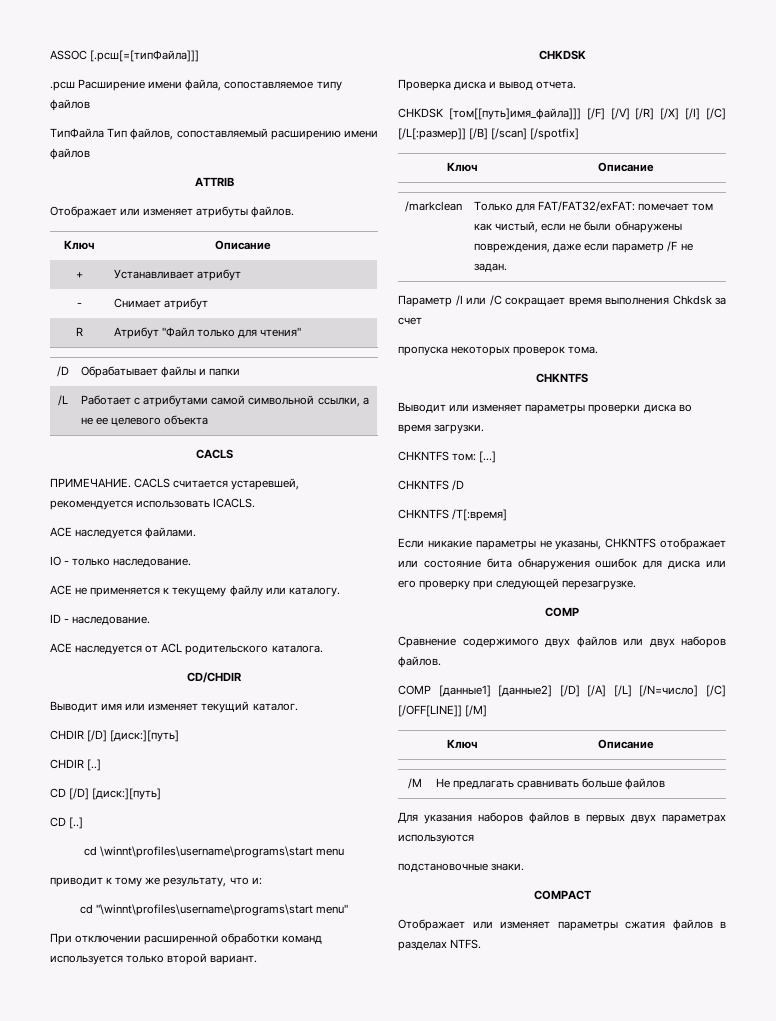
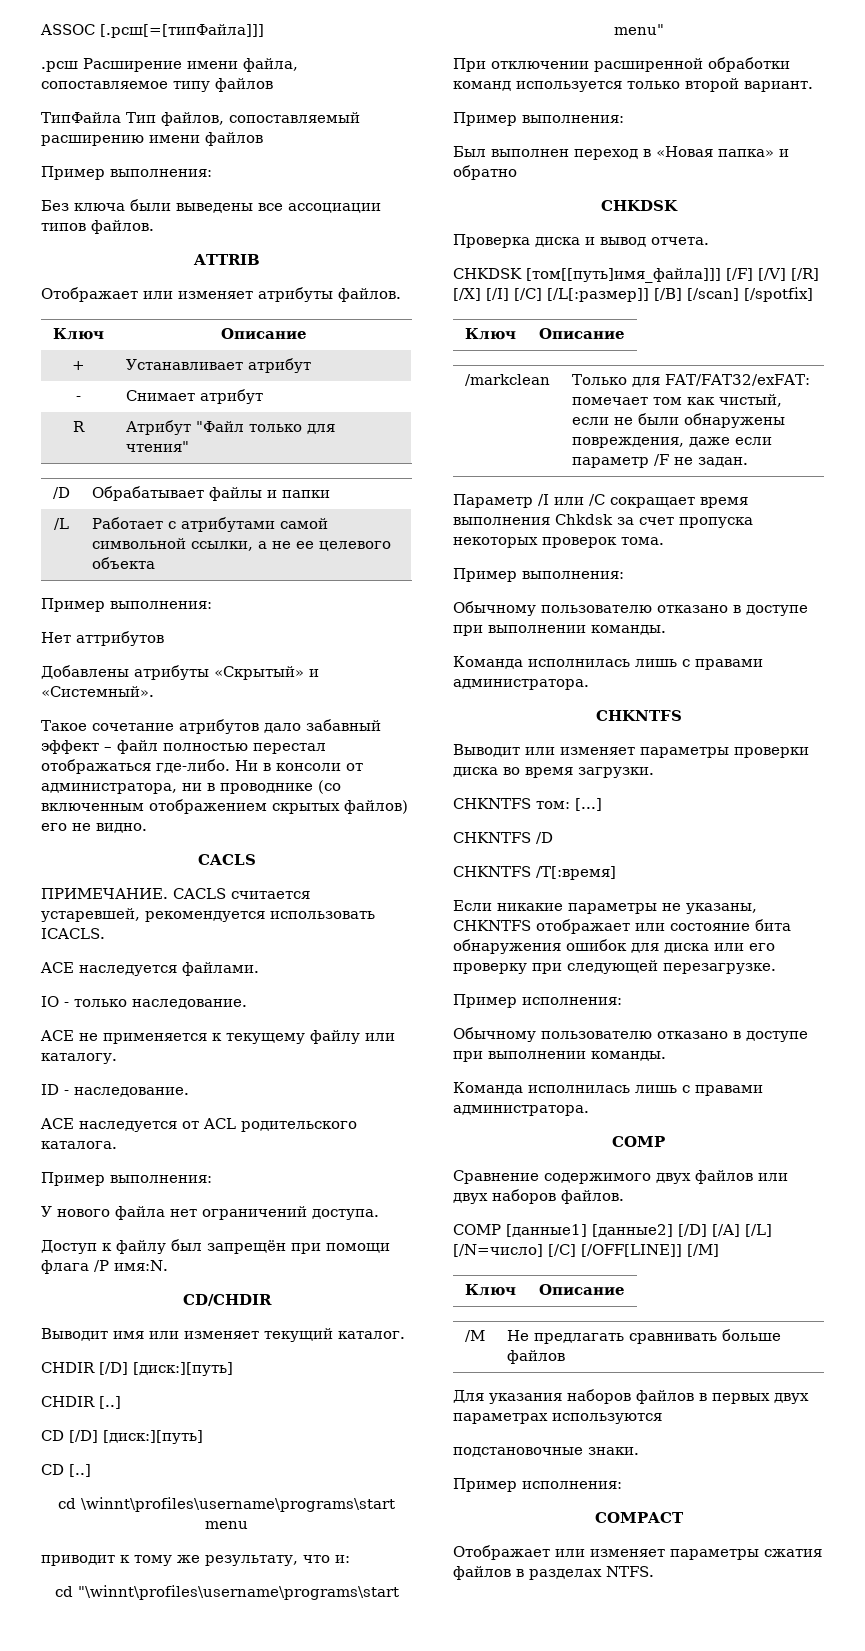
  ТипФайла Тип файлов, сопоставляемый расширению имени файлов
+ Пример выполнения:
+ Без ключа были выведены все ассоциации типов файлов.
  /L | Работает с атрибутами самой символьной ссылки, а не ее целевого объекта
+ Пример выполнения:
+ Нет аттрибутов
+ Добавлены атрибуты «Скрытый» и «Системный».
+ Такое сочетание атрибутов дало забавный эффект – файл полностью перестал отображаться где-либо. Ни в консоли от администратора, ни в проводнике (со включенным отображением скрытых файлов) его не видно.
  ACE наследуется от ACL родительского каталога.
+ Пример выполнения:
+ У нового файла нет ограничений доступа.
+ Доступ к файлу был запрещён при помощи флага /P имя:N.
  При отключении расширенной обработки команд используется только второй вариант.
+ Пример выполнения:
+ Был выполнен переход в «Новая папка» и обратно
- Параметр /I или /C сокращает время выполнения Chkdsk за счет
- пропуска некоторых проверок тома.
+ Параметр /I или /C сокращает время выполнения Chkdsk за счет пропуска некоторых проверок тома.
+ Пример выполнения:
+ Обычному пользователю отказано в доступе при выполнении команды.
+ Команда исполнилась лишь с правами администратора.
  Если никакие параметры не указаны, CHKNTFS отображает или состояние бита обнаружения ошибок для диска или его проверку при следующей перезагрузке.
+ Пример исполнения:
+ Обычному пользователю отказано в доступе при выполнении команды.
+ Команда исполнилась лишь с правами администратора.
  подстановочные знаки.
+ Пример исполнения:

